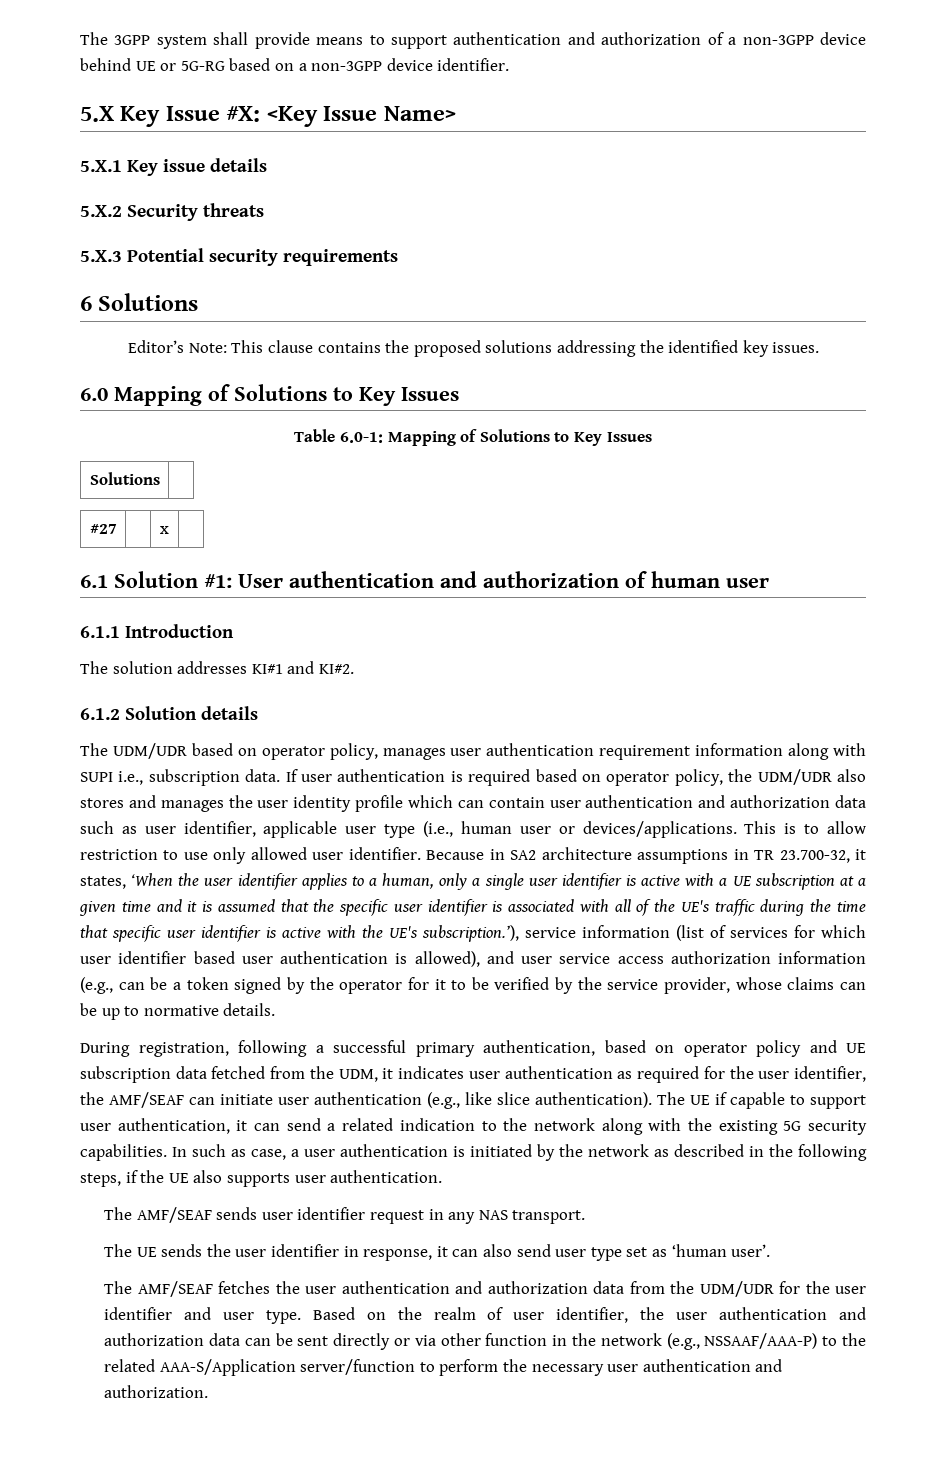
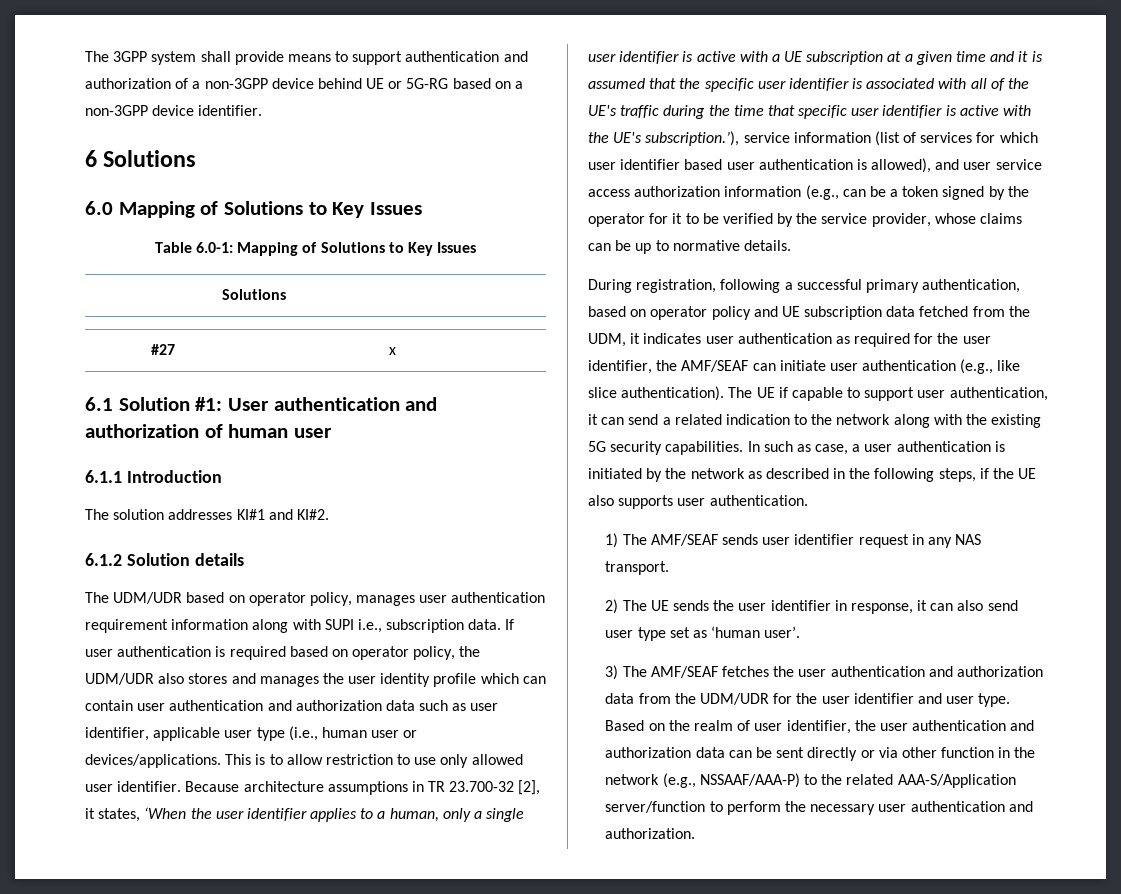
- 5.X Key Issue #X: <Key Issue Name>
- 5.X.1 Key issue details
- 5.X.2 Security threats
- 5.X.3 Potential security requirements
  6 Solutions
- Editor’s Note: This clause contains the proposed solutions addressing the identified key issues.
- Because in SA2 architecture assumptions in TR 23.700-32, it states, ‘When the user identifier applies to a human, only a single user identifier is active with a UE subscription at a given time and it is assumed that the specific user identifier is associated with all of the UE's traffic during the time that specific user identifier is active with the UE's subscription.’), service information (list of services for which user identifier based user authentication is allowed), and user service access authorization information (e.g., can be a token signed by the operator for it to be verified by the service provider, whose claims can be up to normative details.
+ Because architecture assumptions in TR 23.700-32 [2], it states, ‘When the user identifier applies to a human, only a single user identifier is active with a UE subscription at a given time and it is assumed that the specific user identifier is associated with all of the UE's traffic during the time that specific user identifier is active with the UE's subscription.’), service information (list of services for which user identifier based user authentication is allowed), and user service access authorization information (e.g., can be a token signed by the operator for it to be verified by the service provider, whose claims can be up to normative details.
- The AMF/SEAF sends user identifier request in any NAS transport.
+ 1) The AMF/SEAF sends user identifier request in any NAS transport.
- The UE sends the user identifier in response, it can also send user type set as ‘human user’.
+ 2) The UE sends the user identifier in response, it can also send user type set as ‘human user’.
- The AMF/SEAF fetches the user authentication and authorization data from the UDM/UDR for the user identifier and user type.
+ 3) The AMF/SEAF fetches the user authentication and authorization data from the UDM/UDR for the user identifier and user type.

